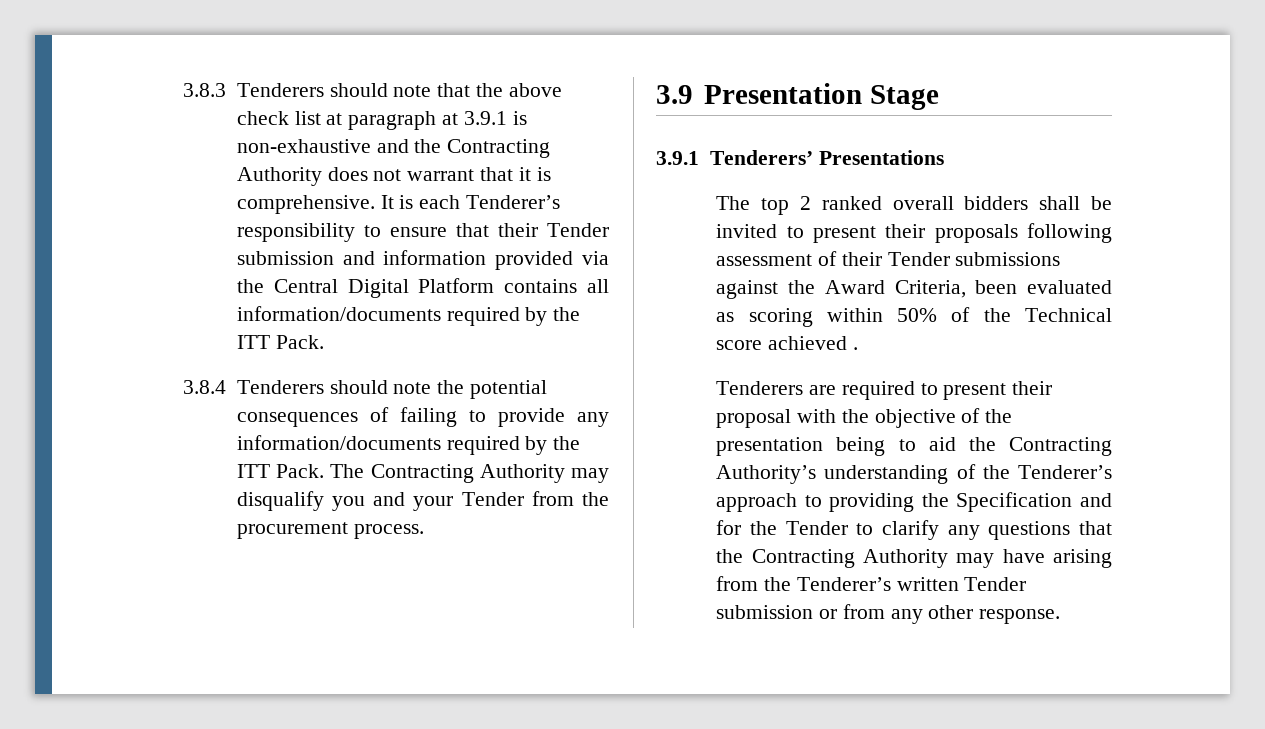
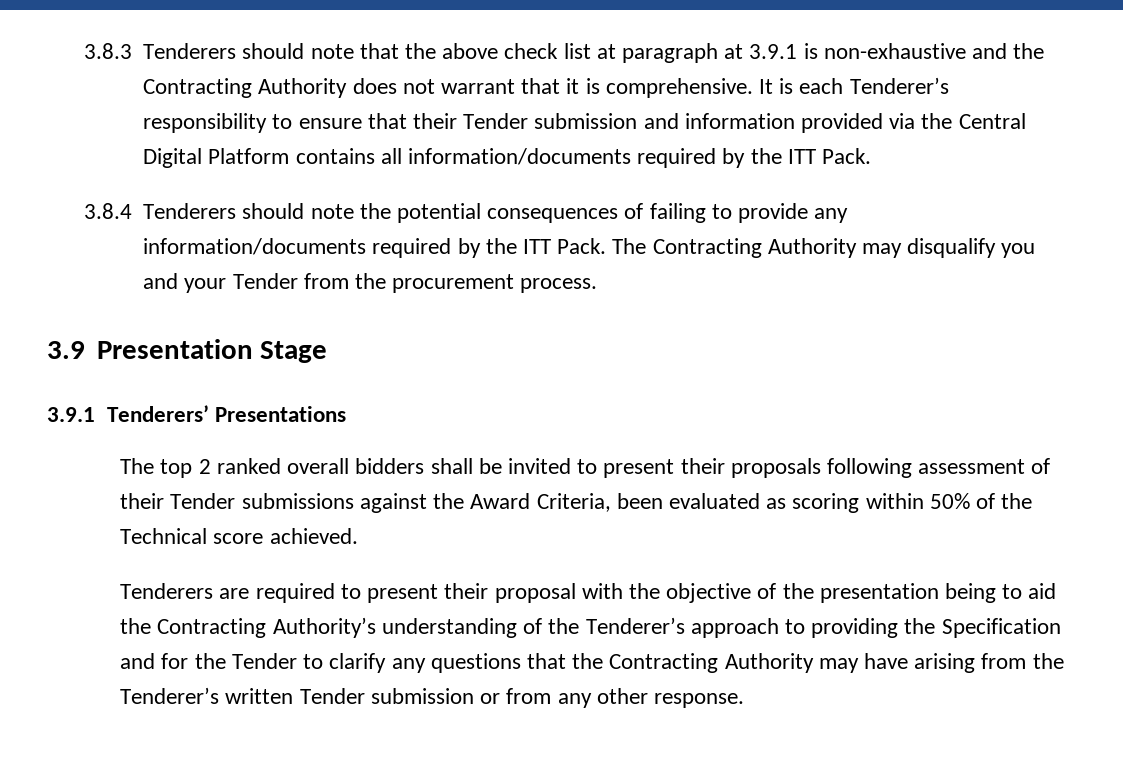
- The top 2 ranked overall bidders shall be invited to present their proposals following assessment of their Tender submissions against the Award Criteria, been evaluated as scoring within 50% of the Technical score achieved .
+ The top 2 ranked overall bidders shall be invited to present their proposals following assessment of their Tender submissions against the Award Criteria, been evaluated as scoring within 50% of the Technical score achieved.

